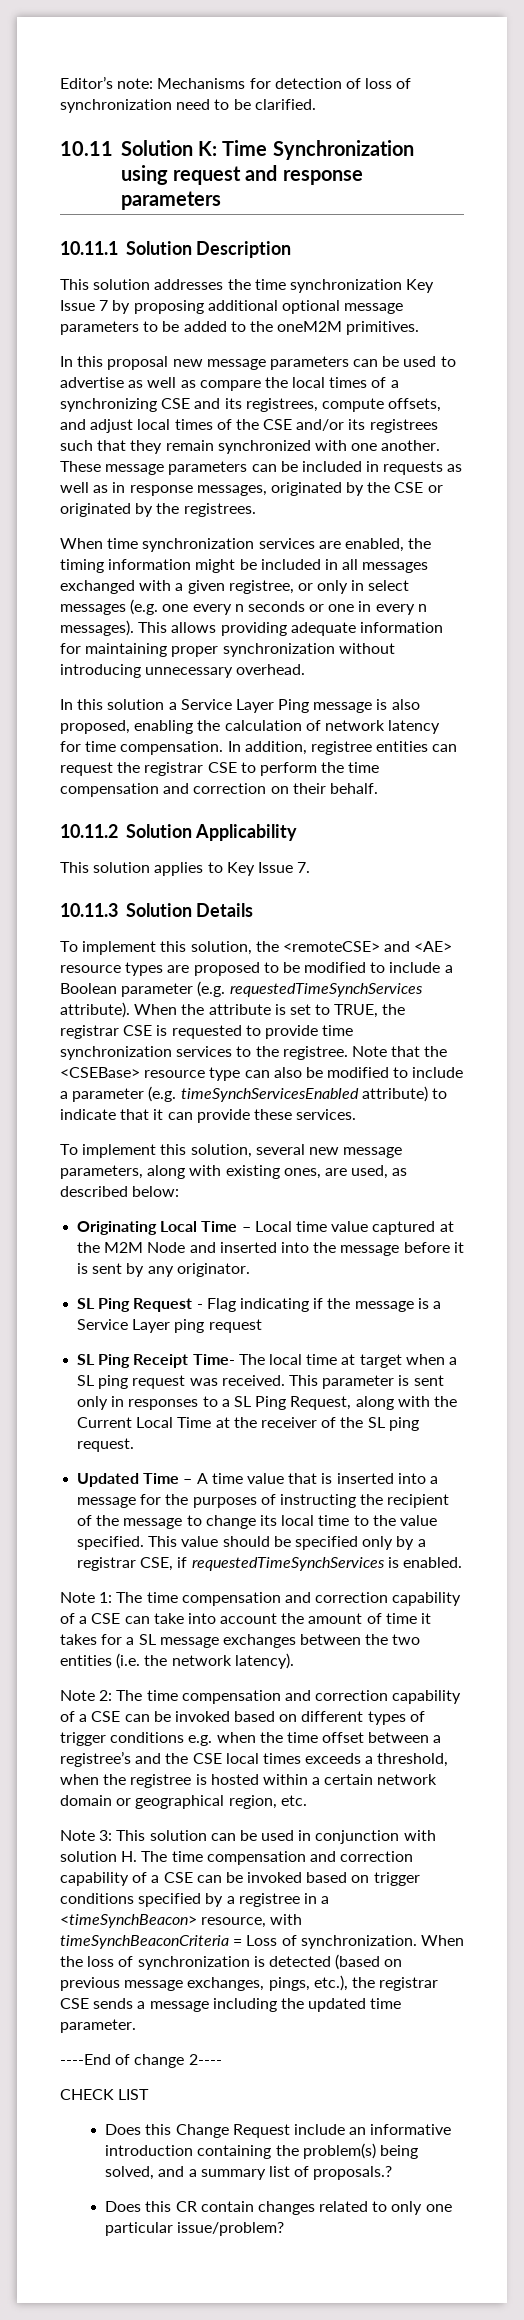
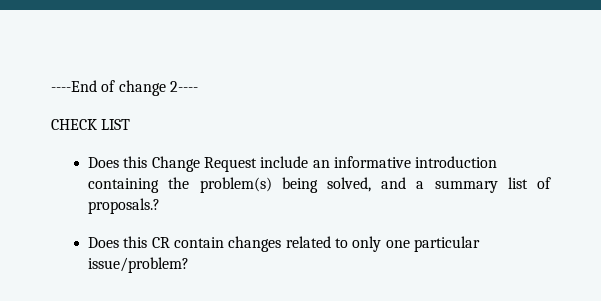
- Editor’s note: Mechanisms for detection of loss of synchronization need to be clarified.
- 10.11 Solution K: Time Synchronization using request and response parameters
- 10.11.1 Solution Description
- This solution addresses the time synchronization Key Issue 7 by proposing additional optional message parameters to be added to the oneM2M primitives.
- In this proposal new message parameters can be used to advertise as well as compare the local times of a synchronizing CSE and its registrees, compute offsets, and adjust local times of the CSE and/or its registrees such that they remain synchronized with one another. These message parameters can be included in requests as well as in response messages, originated by the CSE or originated by the registrees.
- When time synchronization services are enabled, the timing information might be included in all messages exchanged with a given registree, or only in select messages (e.g. one every n seconds or one in every n messages). This allows providing adequate information for maintaining proper synchronization without introducing unnecessary overhead.
- In this solution a Service Layer Ping message is also proposed, enabling the calculation of network latency for time compensation. In addition, registree entities can request the registrar CSE to perform the time compensation and correction on their behalf.
- 10.11.2 Solution Applicability
- This solution applies to Key Issue 7.
- 10.11.3 Solution Details
- To implement this solution, the <remoteCSE> and <AE> resource types are proposed to be modified to include a Boolean parameter (e.g. requestedTimeSynchServices attribute). When the attribute is set to TRUE, the registrar CSE is requested to provide time synchronization services to the registree. Note that the <CSEBase> resource type can also be modified to include a parameter (e.g. timeSynchServicesEnabled attribute) to indicate that it can provide these services.
- To implement this solution, several new message parameters, along with existing ones, are used, as described below:
- Originating Local Time – Local time value captured at the M2M Node and inserted into the message before it is sent by any originator.
- SL Ping Request - Flag indicating if the message is a Service Layer ping request
- SL Ping Receipt Time- The local time at target when a SL ping request was received. This parameter is sent only in responses to a SL Ping Request, along with the Current Local Time at the receiver of the SL ping request.
- Updated Time – A time value that is inserted into a message for the purposes of instructing the recipient of the message to change its local time to the value specified. This value should be specified only by a registrar CSE, if requestedTimeSynchServices is enabled.
- Note 1: The time compensation and correction capability of a CSE can take into account the amount of time it takes for a SL message exchanges between the two entities (i.e. the network latency).
- Note 2: The time compensation and correction capability of a CSE can be invoked based on different types of trigger conditions e.g. when the time offset between a registree’s and the CSE local times exceeds a threshold, when the registree is hosted within a certain network domain or geographical region, etc.
- Note 3: This solution can be used in conjunction with solution H. The time compensation and correction capability of a CSE can be invoked based on trigger conditions specified by a registree in a <timeSynchBeacon> resource, with timeSynchBeaconCriteria = Loss of synchronization. When the loss of synchronization is detected (based on previous message exchanges, pings, etc.), the registrar CSE sends a message including the updated time parameter.

